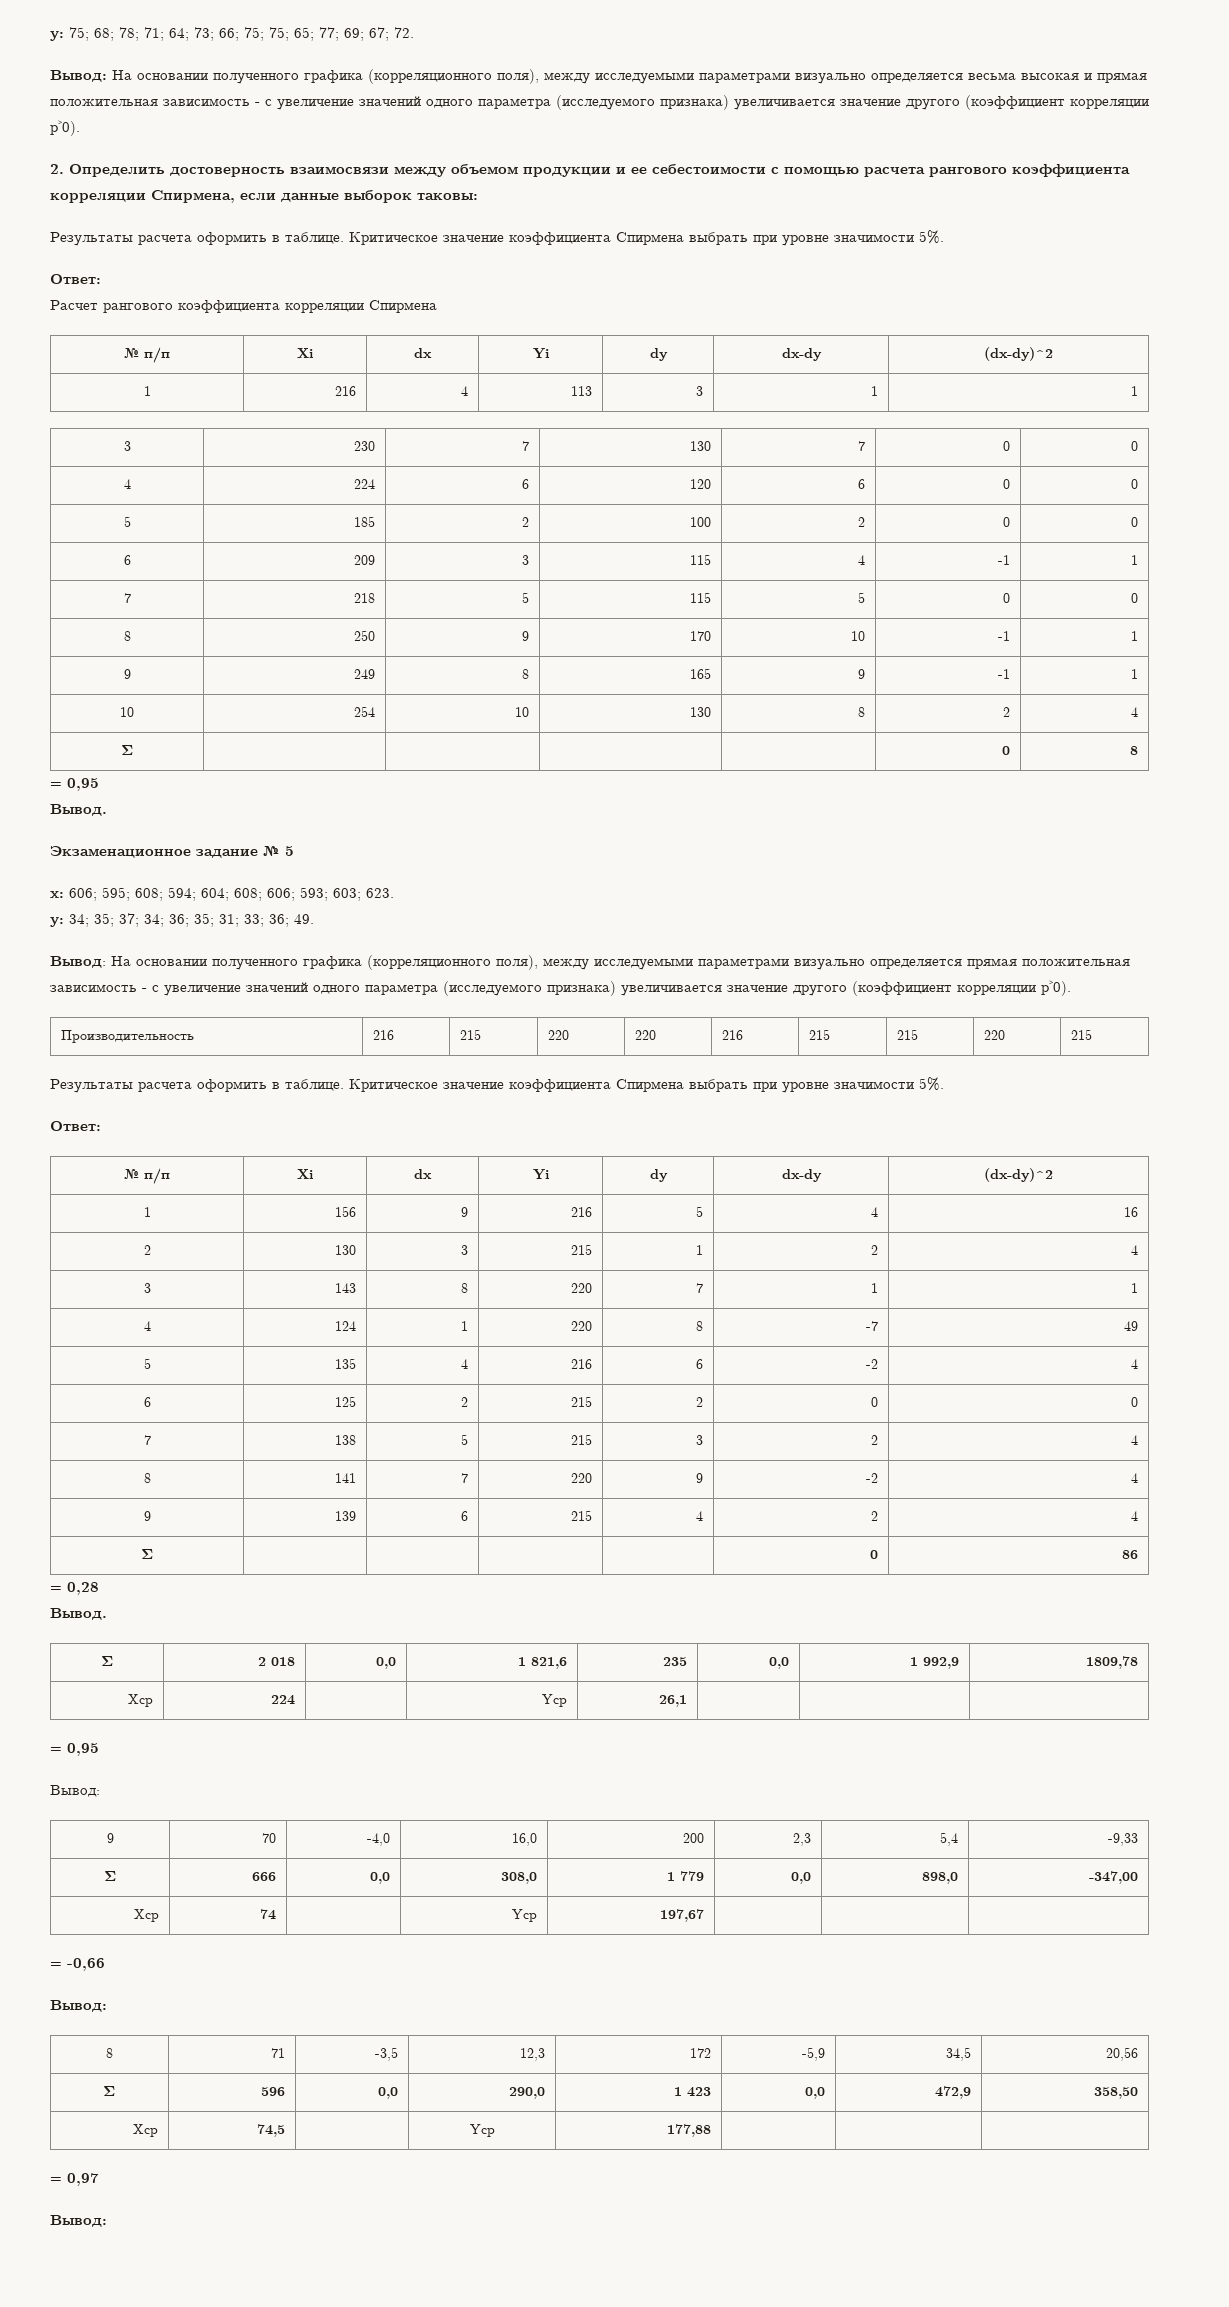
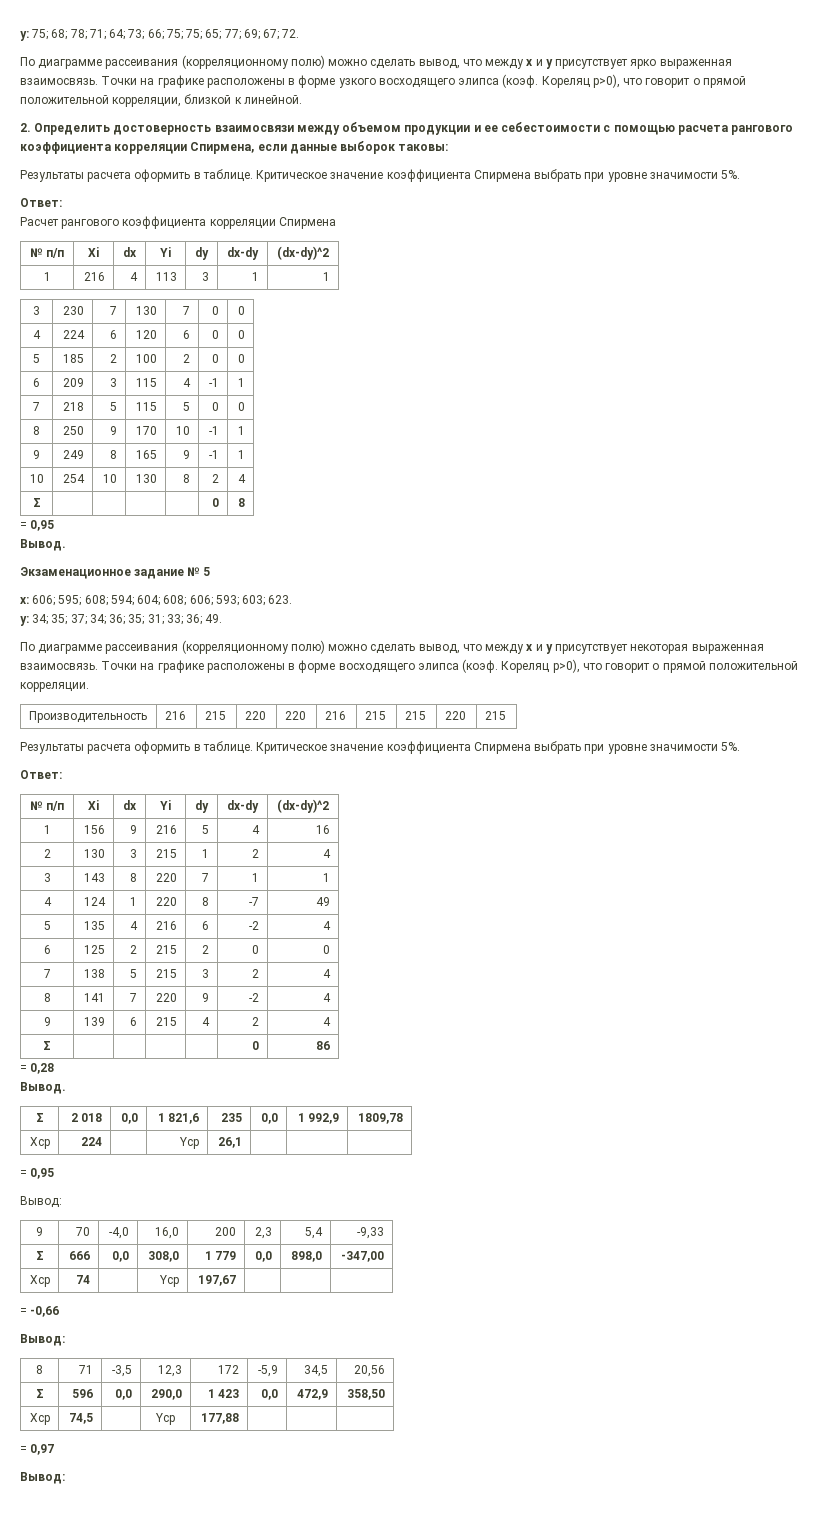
- Вывод: На основании полученного графика (корреляционного поля), между исследуемыми параметрами визуально определяется весьма высокая и прямая положительная зависимость - с увеличение значений одного параметра (исследуемого признака) увеличивается значение другого (коэффициент корреляции р˃0).
+ По диаграмме рассеивания (корреляционному полю) можно сделать вывод, что между x и y присутствует ярко выраженная взаимосвязь. Точки на графике расположены в форме узкого восходящего элипса (коэф. Кореляц p>0), что говорит о прямой положительной корреляции, близкой к линейной.
- Вывод: На основании полученного графика (корреляционного поля), между исследуемыми параметрами визуально определяется прямая положительная зависимость - с увеличение значений одного параметра (исследуемого признака) увеличивается значение другого (коэффициент корреляции р˃0).
+ По диаграмме рассеивания (корреляционному полю) можно сделать вывод, что между x и y присутствует некоторая выраженная взаимосвязь. Точки на графике расположены в форме восходящего элипса (коэф. Кореляц p>0), что говорит о прямой положительной корреляции.

